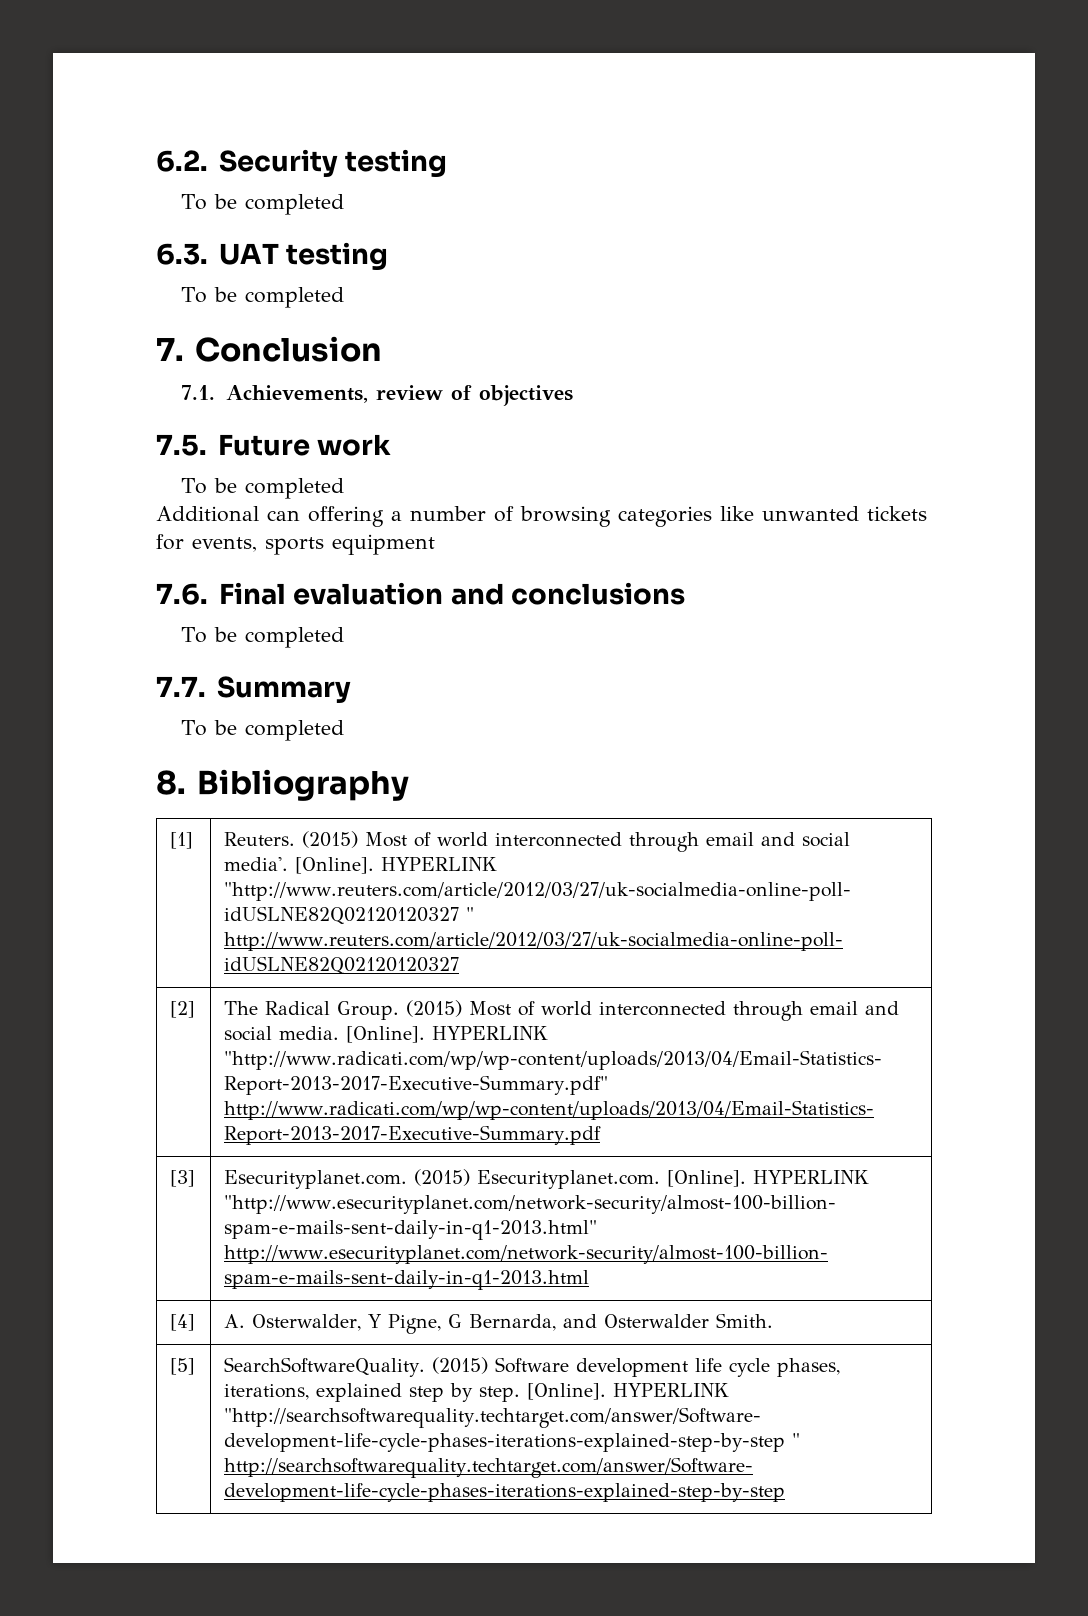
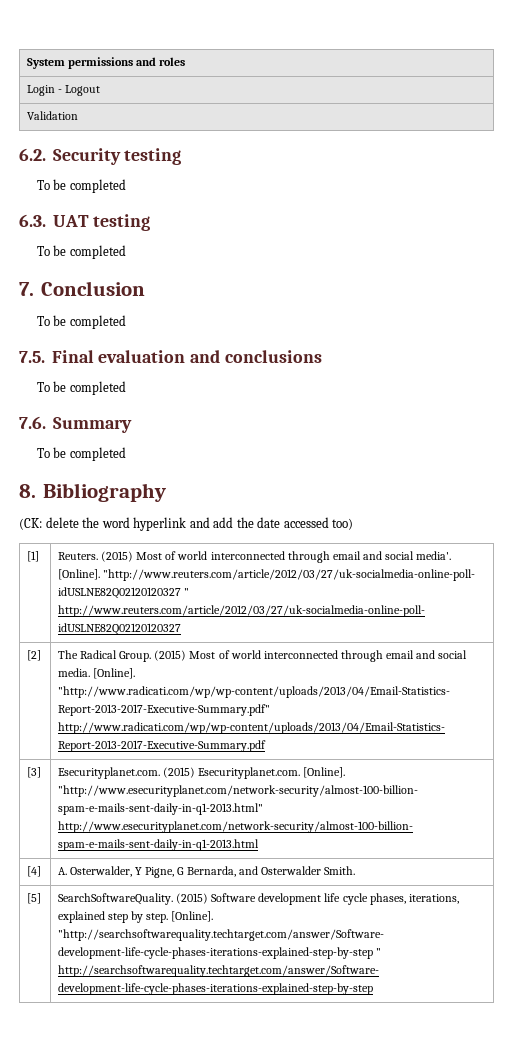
+ System permissions and roles
+ Login - Logout
+ Validation
  7. Conclusion
- 7.1. Achievements, review of objectives
- 7.5. Future work
  To be completed
- Additional can offering a number of browsing categories like unwanted tickets for events, sports equipment
- 7.6. Final evaluation and conclusions
+ 7.5. Final evaluation and conclusions
- 7.7. Summary
+ 7.6. Summary
+ (CK: delete the word hyperlink and add the date accessed too)
- [1] | Reuters. (2015) Most of world interconnected through email and social media'. [Online]. HYPERLINK "http://www.reuters.com/article/2012/03/27/uk-socialmedia-online-poll- idUSLNE82Q02120120327 " http://www.reuters.com/article/2012/03/27/uk-socialmedia-online-poll- idUSLNE82Q02120120327
+ [1] | Reuters. (2015) Most of world interconnected through email and social media'. [Online]. "http://www.reuters.com/article/2012/03/27/uk-socialmedia-online-poll- idUSLNE82Q02120120327 " http://www.reuters.com/article/2012/03/27/uk-socialmedia-online-poll- idUSLNE82Q02120120327
- [2] | The Radical Group. (2015) Most of world interconnected through email and social media. [Online]. HYPERLINK "http://www.radicati.com/wp/wp-content/uploads/2013/04/Email-Statistics- Report-2013-2017-Executive-Summary.pdf" http://www.radicati.com/wp/wp-content/uploads/2013/04/Email-Statistics- Report-2013-2017-Executive-Summary.pdf
+ [2] | The Radical Group. (2015) Most of world interconnected through email and social media. [Online]. "http://www.radicati.com/wp/wp-content/uploads/2013/04/Email-Statistics- Report-2013-2017-Executive-Summary.pdf" http://www.radicati.com/wp/wp-content/uploads/2013/04/Email-Statistics- Report-2013-2017-Executive-Summary.pdf
- [3] | Esecurityplanet.com. (2015) Esecurityplanet.com. [Online]. HYPERLINK "http://www.esecurityplanet.com/network-security/almost-100-billion- spam-e-mails-sent-daily-in-q1-2013.html" http://www.esecurityplanet.com/network-security/almost-100-billion- spam-e-mails-sent-daily-in-q1-2013.html
+ [3] | Esecurityplanet.com. (2015) Esecurityplanet.com. [Online]. "http://www.esecurityplanet.com/network-security/almost-100-billion- spam-e-mails-sent-daily-in-q1-2013.html" http://www.esecurityplanet.com/network-security/almost-100-billion- spam-e-mails-sent-daily-in-q1-2013.html
- [5] | SearchSoftwareQuality. (2015) Software development life cycle phases, iterations, explained step by step. [Online]. HYPERLINK "http://searchsoftwarequality.techtarget.com/answer/Software- development-life-cycle-phases-iterations-explained-step-by-step " http://searchsoftwarequality.techtarget.com/answer/Software- development-life-cycle-phases-iterations-explained-step-by-step
+ [5] | SearchSoftwareQuality. (2015) Software development life cycle phases, iterations, explained step by step. [Online]. "http://searchsoftwarequality.techtarget.com/answer/Software- development-life-cycle-phases-iterations-explained-step-by-step " http://searchsoftwarequality.techtarget.com/answer/Software- development-life-cycle-phases-iterations-explained-step-by-step

